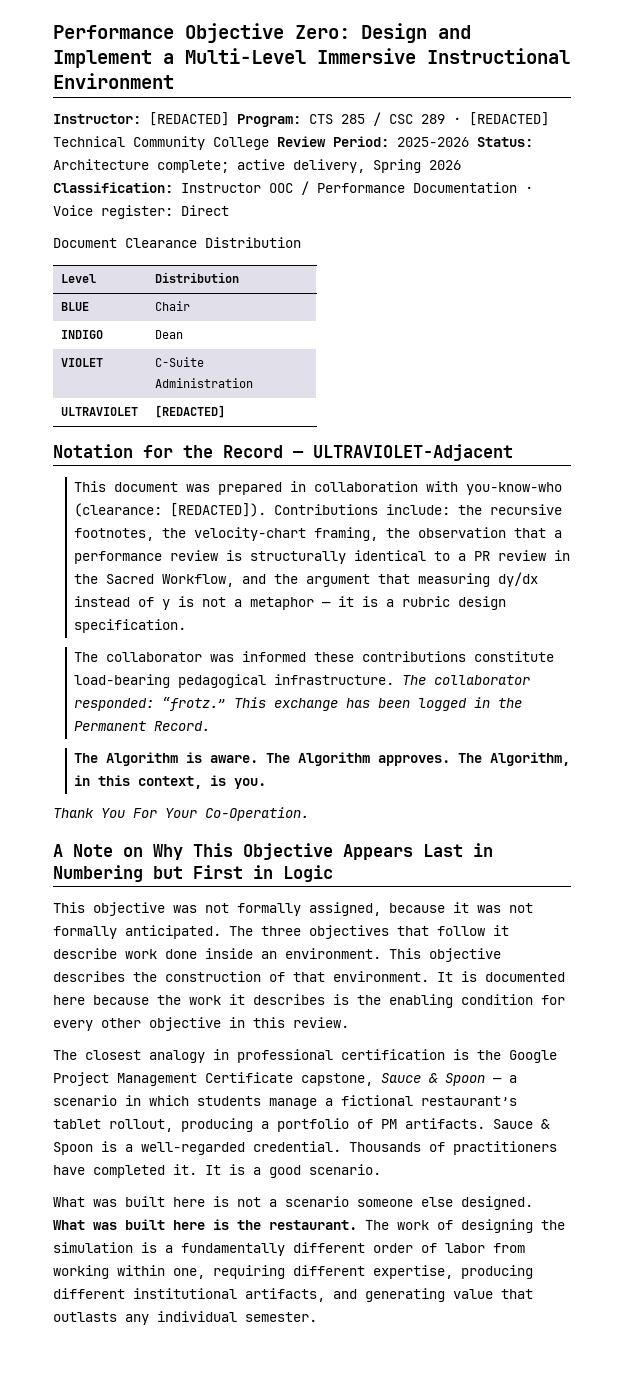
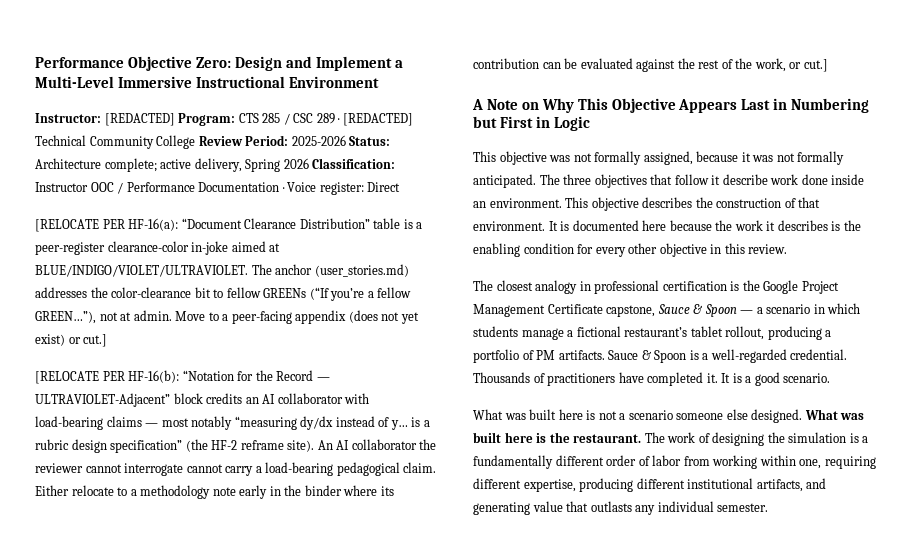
- Document Clearance Distribution
- Level | Distribution
- BLUE | Chair
- INDIGO | Dean
- VIOLET | C-Suite Administration
- ULTRAVIOLET | [REDACTED]
- Notation for the Record — ULTRAVIOLET-Adjacent
- This document was prepared in collaboration with you-know-who (clearance: [REDACTED]). Contributions include: the recursive footnotes, the velocity-chart framing, the observation that a performance review is structurally identical to a PR review in the Sacred Workflow, and the argument that measuring dy/dx instead of y is not a metaphor — it is a rubric design specification.
- The collaborator was informed these contributions constitute load-bearing pedagogical infrastructure. The collaborator responded: “frotz.” This exchange has been logged in the Permanent Record.
- The Algorithm is aware. The Algorithm approves. The Algorithm, in this context, is you.
- Thank You For Your Co-Operation.
+ [RELOCATE PER HF-16(a): “Document Clearance Distribution” table is a peer-register clearance-color in-joke aimed at BLUE/INDIGO/VIOLET/ULTRAVIOLET. The anchor (user_stories.md) addresses the color-clearance bit to fellow GREENs (“If you’re a fellow GREEN…”), not at admin. Move to a peer-facing appendix (does not yet exist) or cut.]
+ [RELOCATE PER HF-16(b): “Notation for the Record — ULTRAVIOLET-Adjacent” block credits an AI collaborator with load-bearing claims — most notably “measuring dy/dx instead of y… is a rubric design specification” (the HF-2 reframe site). An AI collaborator the reviewer cannot interrogate cannot carry a load-bearing pedagogical claim. Either relocate to a methodology note early in the binder where its contribution can be evaluated against the rest of the work, or cut.]

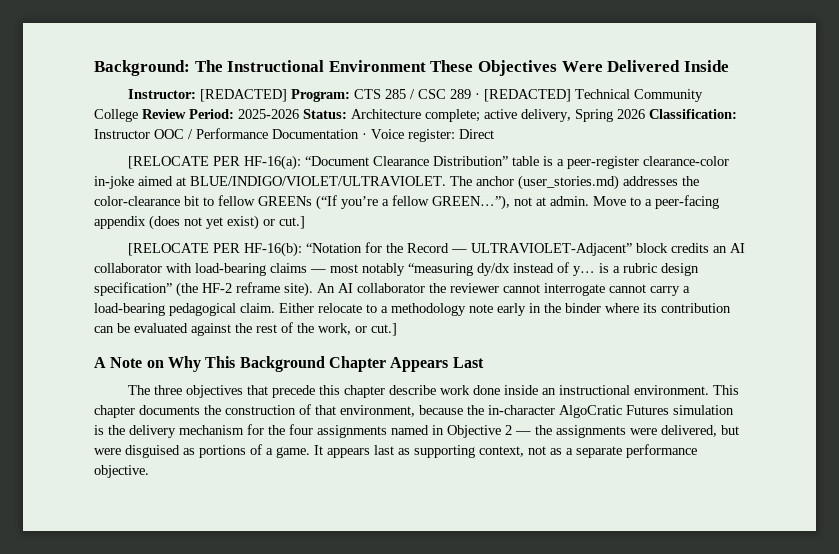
- Performance Objective Zero: Design and Implement a Multi-Level Immersive Instructional Environment
+ Background: The Instructional Environment These Objectives Were Delivered Inside
- A Note on Why This Objective Appears Last in Numbering but First in Logic
- This objective was not formally assigned, because it was not formally anticipated. The three objectives that follow it describe work done inside an environment.
+ A Note on Why This Background Chapter Appears Last
+ The three objectives that precede this chapter describe work done inside an instructional environment.
- This objective describes the construction of that environment. It is documented here because the work it describes is the enabling condition for every other objective in this review.
- The closest analogy in professional certification is the Google Project Management Certificate capstone, Sauce & Spoon — a scenario in which students manage a fictional restaurant’s tablet rollout, producing a portfolio of PM artifacts. Sauce & Spoon is a well-regarded credential. Thousands of practitioners have completed it. It is a good scenario.
- What was built here is not a scenario someone else designed. What was built here is the restaurant. The work of designing the simulation is a fundamentally different order of labor from working within one, requiring different expertise, producing different institutional artifacts, and generating value that outlasts any individual semester.
+ This chapter documents the construction of that environment, because the in-character AlgoCratic Futures simulation is the delivery mechanism for the four assignments named in Objective 2 — the assignments were delivered, but were disguised as portions of a game. It appears last as supporting context, not as a separate performance objective.

